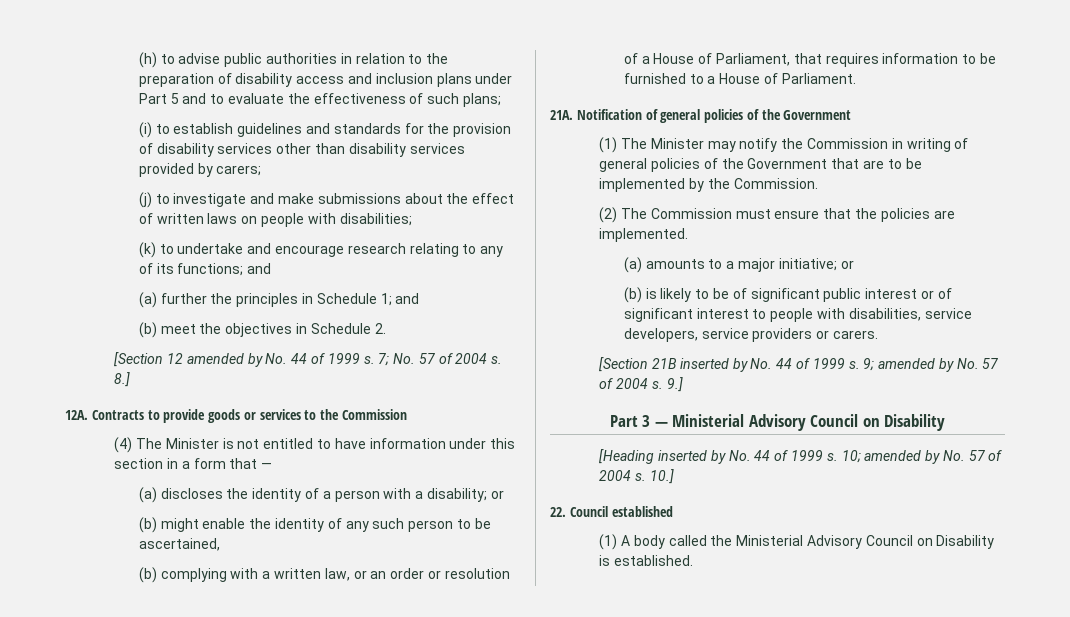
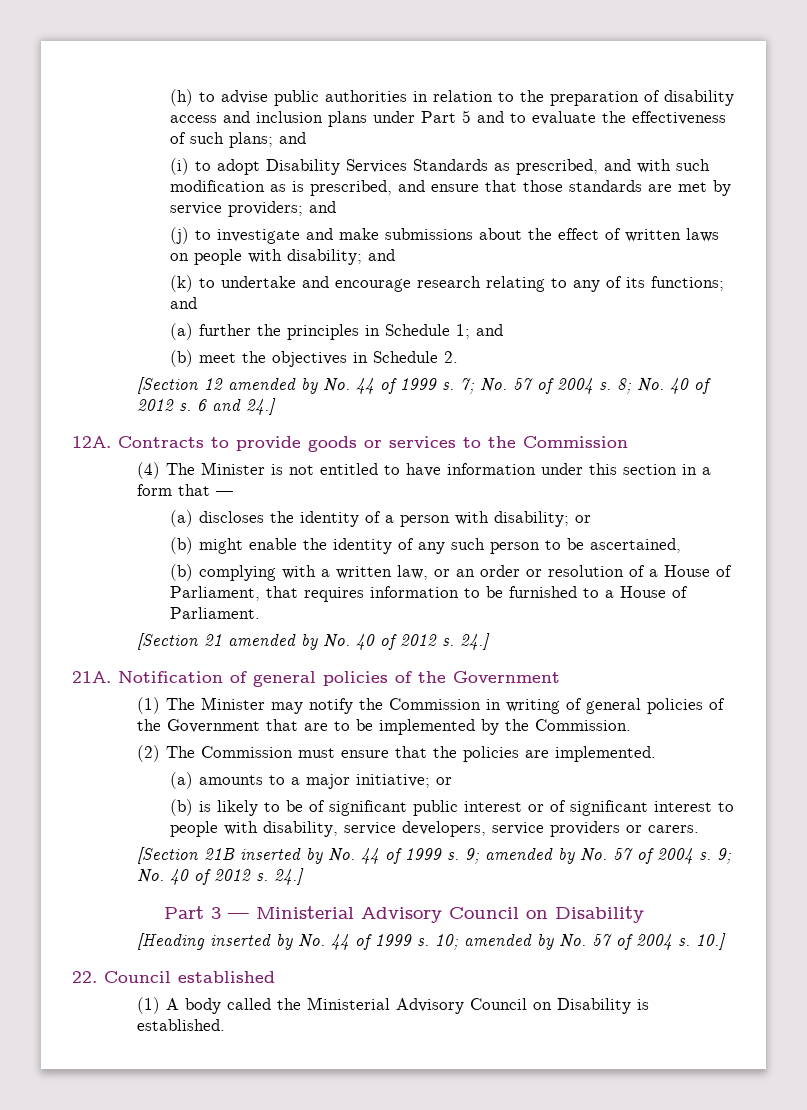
- (h) to advise public authorities in relation to the preparation of disability access and inclusion plans under Part 5 and to evaluate the effectiveness of such plans;
+ (h) to advise public authorities in relation to the preparation of disability access and inclusion plans under Part 5 and to evaluate the effectiveness of such plans; and
- (i) to establish guidelines and standards for the provision of disability services other than disability services provided by carers;
+ (i) to adopt Disability Services Standards as prescribed, and with such modification as is prescribed, and ensure that those standards are met by service providers; and
- (j) to investigate and make submissions about the effect of written laws on people with disabilities;
+ (j) to investigate and make submissions about the effect of written laws on people with disability; and
- 8.]
+ 8; No. 40 of 2012 s. 6 and 24.]
- (a) discloses the identity of a person with a disability; or
+ (a) discloses the identity of a person with disability; or
+ [Section 21 amended by No. 40 of 2012 s. 24.]
- (b) is likely to be of significant public interest or of significant interest to people with disabilities, service developers, service providers or carers.
+ (b) is likely to be of significant public interest or of significant interest to people with disability, service developers, service providers or carers.
- 9.]
+ 9; No. 40 of 2012 s. 24.]

